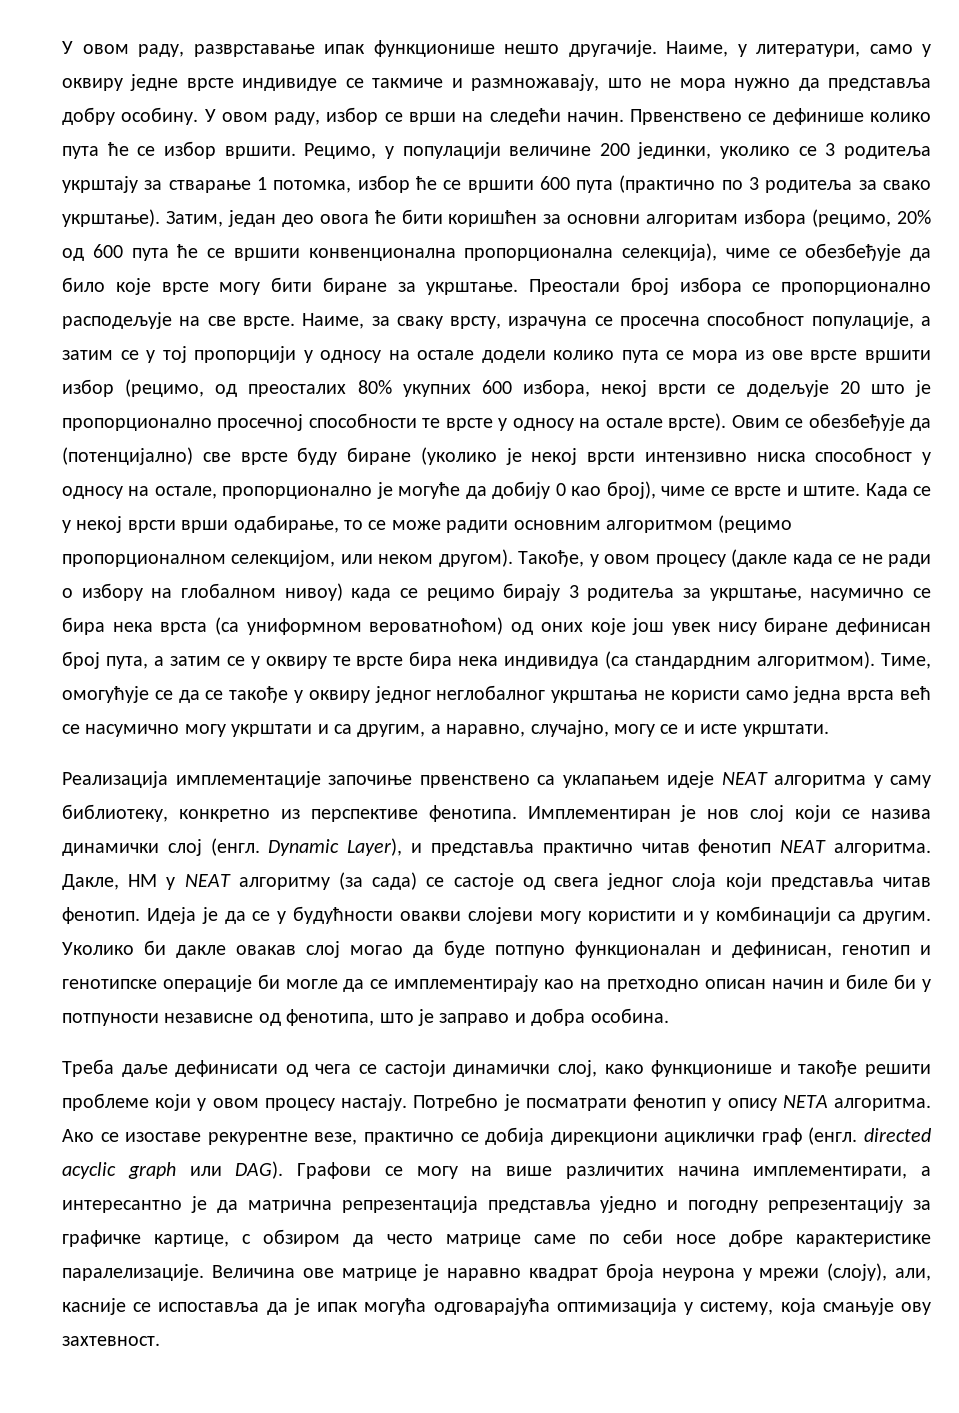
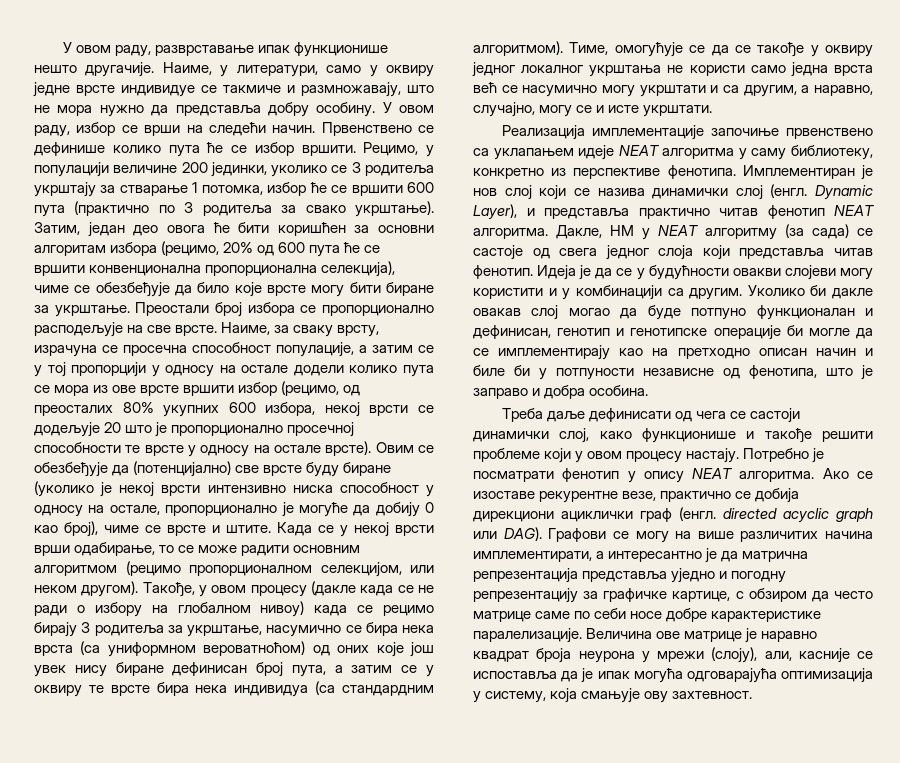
- Тиме, омогућује се да се такође у оквиру једног неглобалног укрштања не користи само једна врста већ се насумично могу укрштати и са другим, а наравно, случајно, могу се и исте укрштати.
+ Тиме, омогућује се да се такође у оквиру једног локалног укрштања не користи само једна врста већ се насумично могу укрштати и са другим, а наравно, случајно, могу се и исте укрштати.
- Потребно је посматрати фенотип у опису NETA алгоритма.
+ Потребно је посматрати фенотип у опису NEAT алгоритма.

